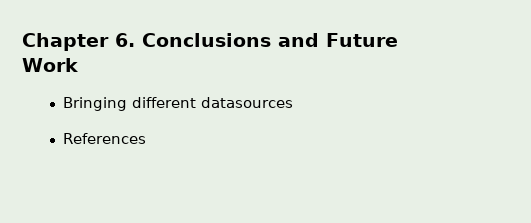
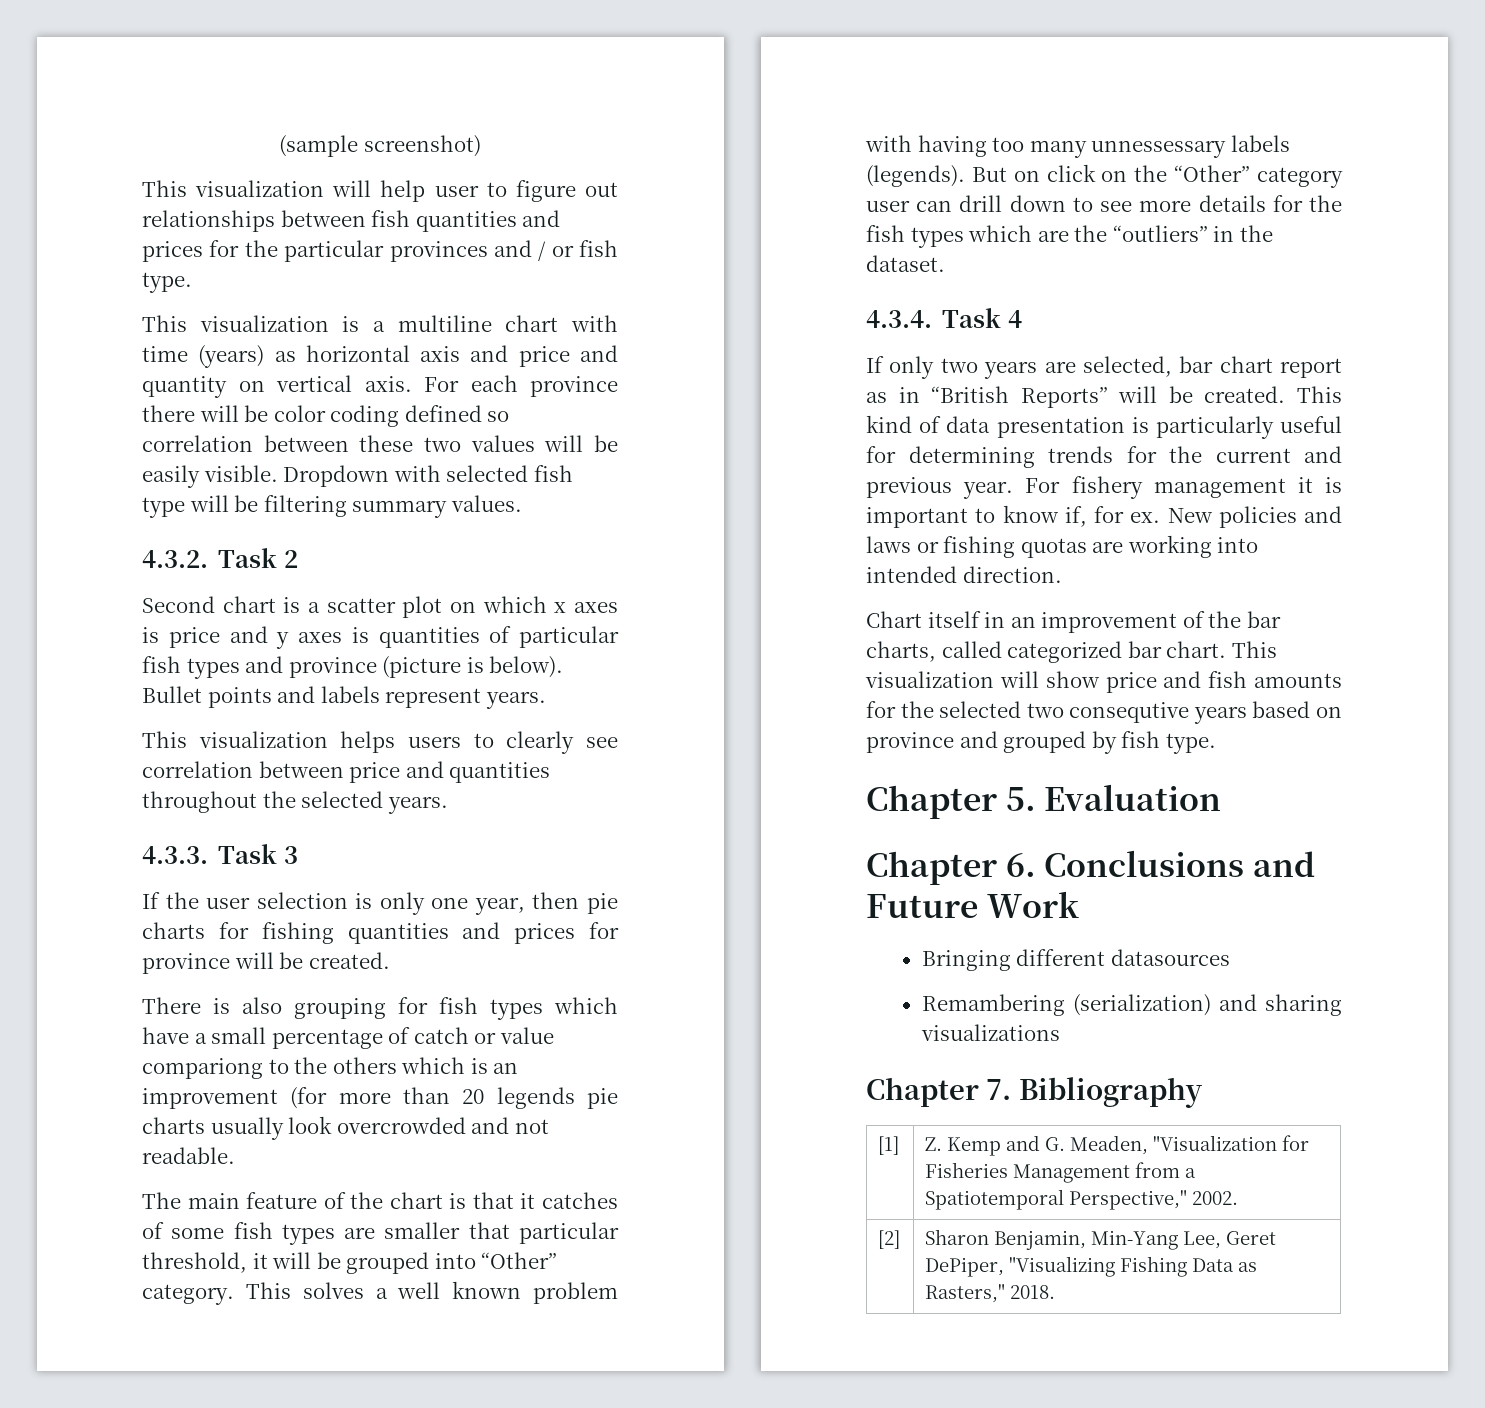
+ (sample screenshot)
+ This visualization will help user to figure out relationships between fish quantities and prices for the particular provinces and / or fish type.
+ This visualization is a multiline chart with time (years) as horizontal axis and price and quantity on vertical axis. For each province there will be color coding defined so correlation between these two values will be easily visible. Dropdown with selected fish type will be filtering summary values.
+ 4.3.2. Task 2
+ Second chart is a scatter plot on which x axes is price and y axes is quantities of particular fish types and province (picture is below). Bullet points and labels represent years.
+ This visualization helps users to clearly see correlation between price and quantities throughout the selected years.
+ 4.3.3. Task 3
+ If the user selection is only one year, then pie charts for fishing quantities and prices for province will be created.
+ There is also grouping for fish types which have a small percentage of catch or value compariong to the others which is an improvement (for more than 20 legends pie charts usually look overcrowded and not readable.
+ The main feature of the chart is that it catches of some fish types are smaller that particular threshold, it will be grouped into “Other” category. This solves a well known problem with having too many unnessessary labels (legends). But on click on the “Other” category user can drill down to see more details for the fish types which are the “outliers” in the dataset.
+ 4.3.4. Task 4
+ If only two years are selected, bar chart report as in “British Reports” will be created. This kind of data presentation is particularly useful for determining trends for the current and previous year. For fishery management it is important to know if, for ex. New policies and laws or fishing quotas are working into intended direction.
+ Chart itself in an improvement of the bar charts, called categorized bar chart. This visualization will show price and fish amounts for the selected two consequtive years based on province and grouped by fish type.
+ Chapter 5. Evaluation
- References
+ Remambering (serialization) and sharing visualizations
+ Chapter 7. Bibliography
+ [1] | Z. Kemp and G. Meaden, "Visualization for Fisheries Management from a Spatiotemporal Perspective," 2002.
+ [2] | Sharon Benjamin, Min-Yang Lee, Geret DePiper, "Visualizing Fishing Data as Rasters," 2018.

